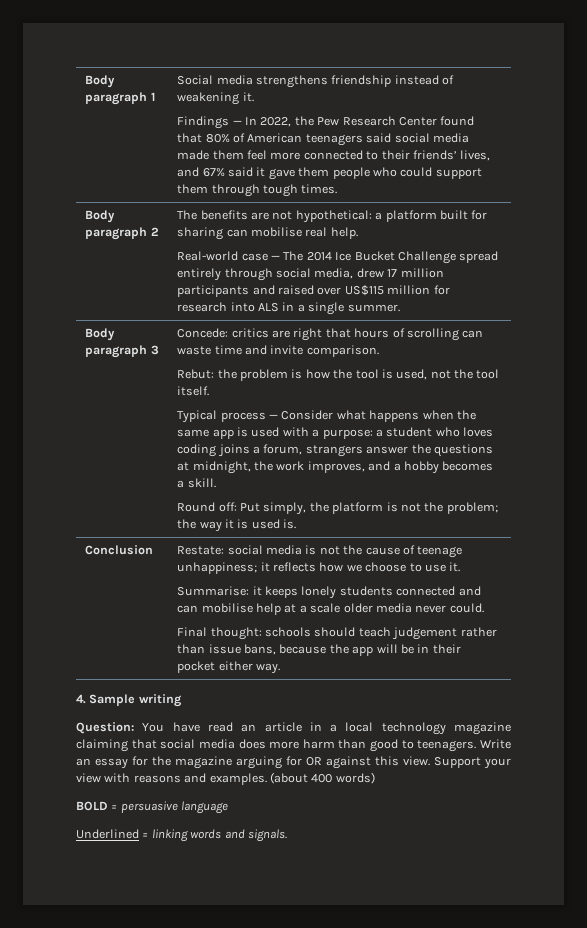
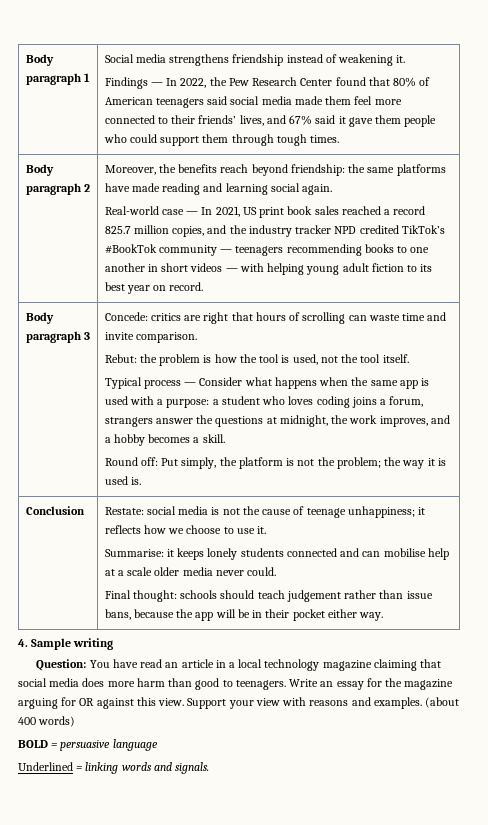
- The benefits are not hypothetical: a platform built for sharing can mobilise real help.
- Real-world case — The 2014 Ice Bucket Challenge spread entirely through social media, drew 17 million participants and raised over US$115 million for research into ALS in a single summer.
+ Moreover, the benefits reach beyond friendship: the same platforms have made reading and learning social again.
+ Real-world case — In 2021, US print book sales reached a record 825.7 million copies, and the industry tracker NPD credited TikTok’s #BookTok community — teenagers recommending books to one another in short videos — with helping young adult fiction to its best year on record.

